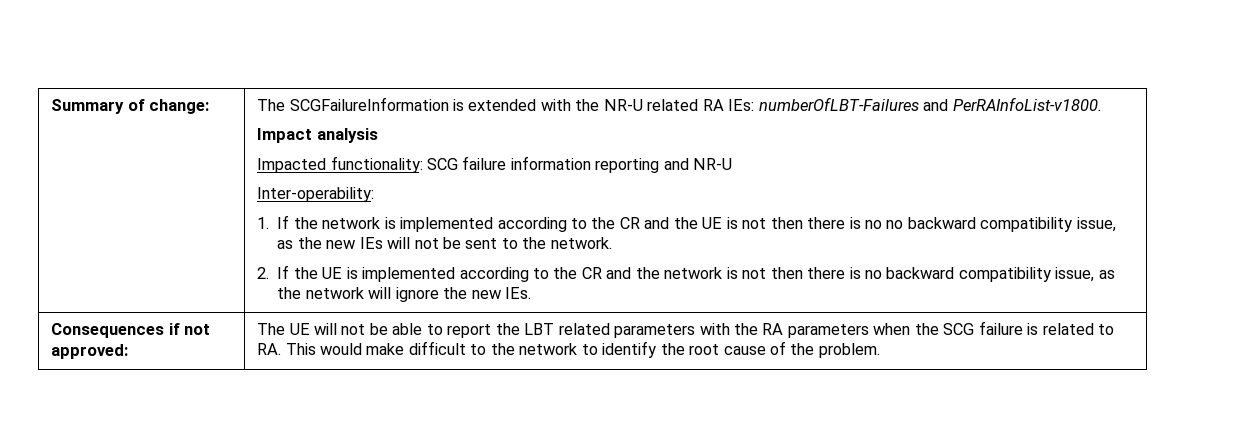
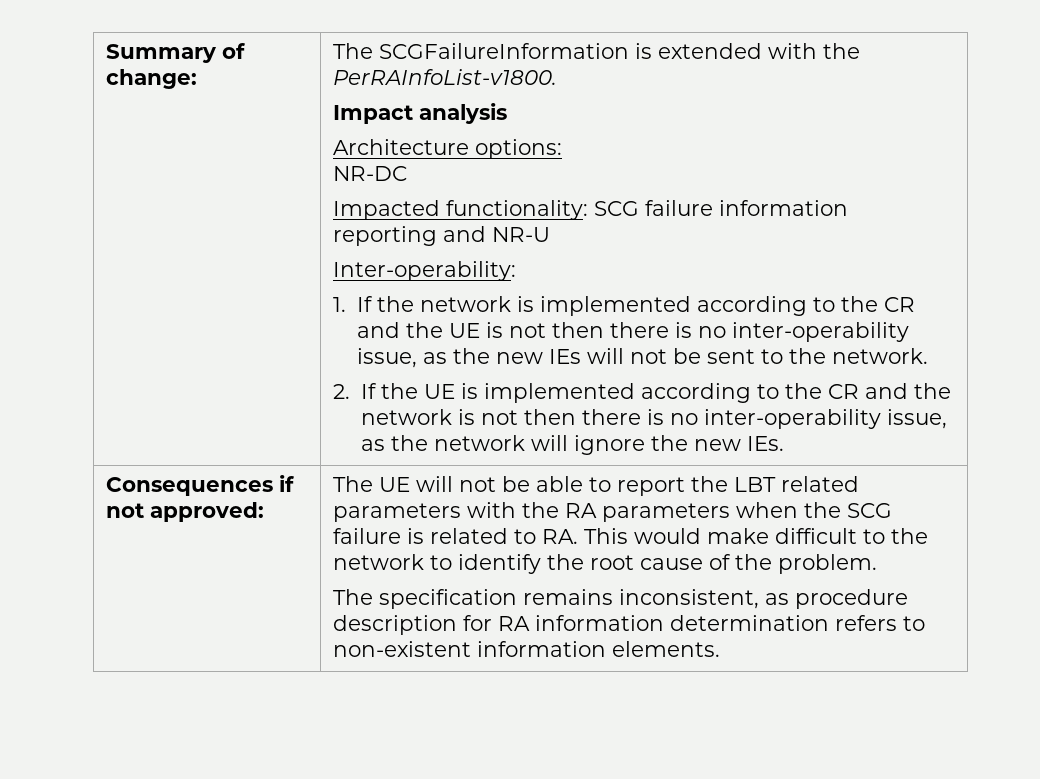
- The SCGFailureInformation is extended with the NR-U related RA IEs: numberOfLBT-Failures and PerRAInfoList-v1800.
+ The SCGFailureInformation is extended with the PerRAInfoList-v1800.
+ Architecture options:
+ NR-DC
- 1. If the network is implemented according to the CR and the UE is not then there is no no backward compatibility issue, as the new IEs will not be sent to the network.
+ 1. If the network is implemented according to the CR and the UE is not then there is no inter-operability issue, as the new IEs will not be sent to the network.
- 2. If the UE is implemented according to the CR and the network is not then there is no backward compatibility issue, as the network will ignore the new IEs.
+ 2. If the UE is implemented according to the CR and the network is not then there is no inter-operability issue, as the network will ignore the new IEs.
+ The specification remains inconsistent, as procedure description for RA information determination refers to non-existent information elements.

